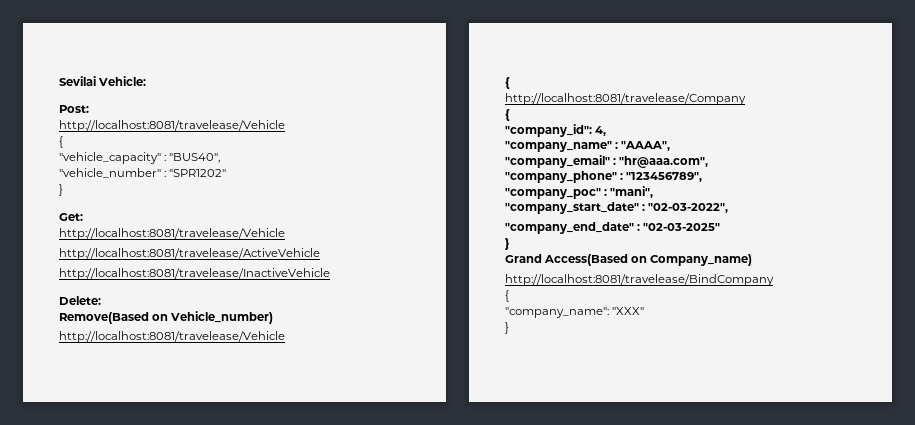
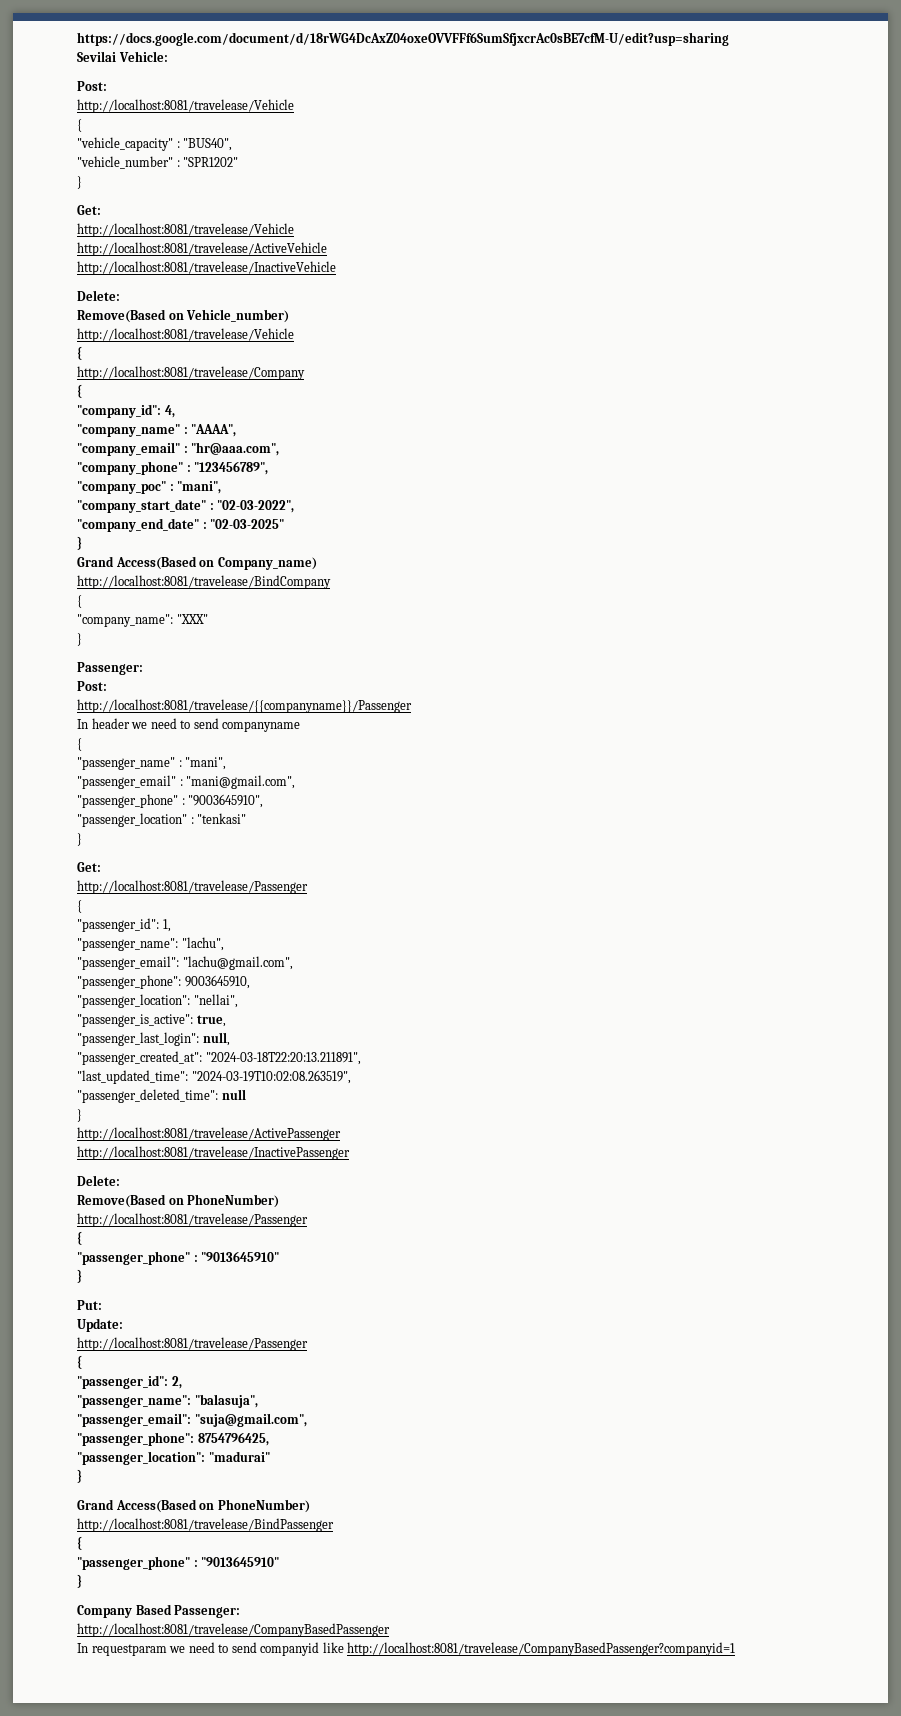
+ https://docs.google.com/document/d/18rWG4DcAxZ04oxeOVVFFf6SumSfjxcrAc0sBE7cfM-U/edit?usp=sharing
  "company_name": "XXX"
  }
+ Passenger:
+ Post:
+ http://localhost:8081/travelease/{{companyname}}/Passenger
+ In header we need to send companyname
+ {
+ "passenger_name" : "mani",
+ "passenger_email" : "mani@gmail.com",
+ "passenger_phone" : "9003645910",
+ "passenger_location" : "tenkasi"
+ }
+ Get:
+ http://localhost:8081/travelease/Passenger
+ {
+ "passenger_id": 1,
+ "passenger_name": "lachu",
+ "passenger_email": "lachu@gmail.com",
+ "passenger_phone": 9003645910,
+ "passenger_location": "nellai",
+ "passenger_is_active": true,
+ "passenger_last_login": null,
+ "passenger_created_at": "2024-03-18T22:20:13.211891",
+ "last_updated_time": "2024-03-19T10:02:08.263519",
+ "passenger_deleted_time": null
+ }
+ http://localhost:8081/travelease/ActivePassenger
+ http://localhost:8081/travelease/InactivePassenger
+ Delete:
+ Remove(Based on PhoneNumber)
+ http://localhost:8081/travelease/Passenger
+ {
+ "passenger_phone" : "9013645910"
+ }
+ Put:
+ Update:
+ http://localhost:8081/travelease/Passenger
+ {
+ "passenger_id": 2,
+ "passenger_name": "balasuja",
+ "passenger_email": "suja@gmail.com",
+ "passenger_phone": 8754796425,
+ "passenger_location": "madurai"
+ }
+ Grand Access(Based on PhoneNumber)
+ http://localhost:8081/travelease/BindPassenger
+ {
+ "passenger_phone" : "9013645910"
+ }
+ Company Based Passenger:
+ http://localhost:8081/travelease/CompanyBasedPassenger
+ In requestparam we need to send companyid like http://localhost:8081/travelease/CompanyBasedPassenger?companyid=1

